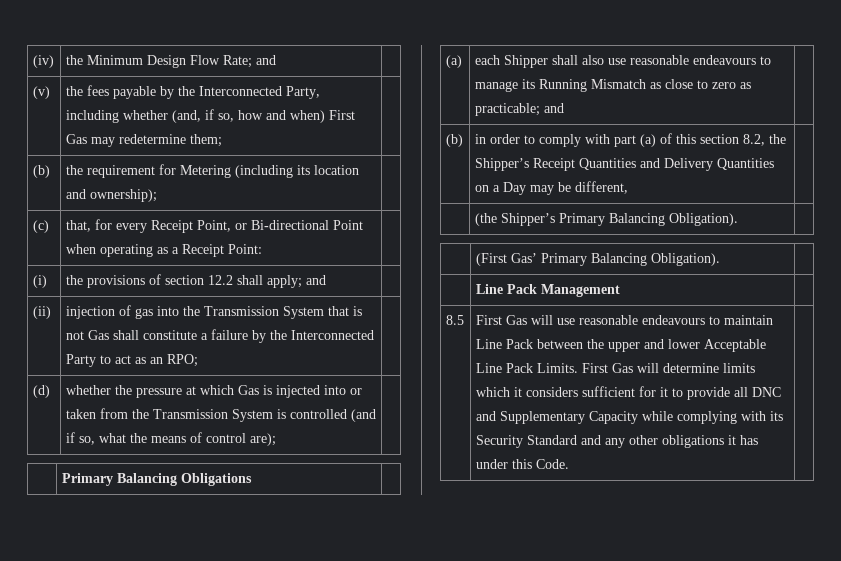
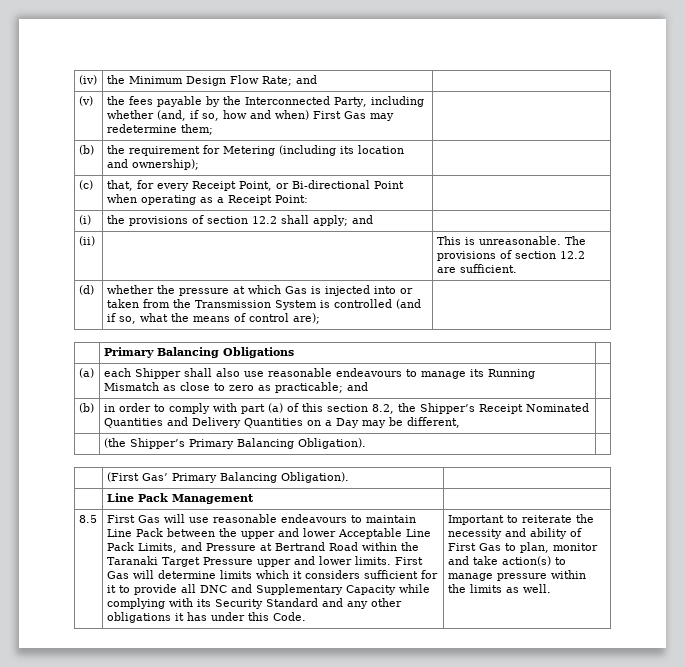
- (ii) | injection of gas into the Transmission System that is not Gas shall constitute a failure by the Interconnected Party to act as an RPO; |
+ (ii) | | This is unreasonable. The provisions of section 12.2 are sufficient.
- (b) | in order to comply with part (a) of this section 8.2, the Shipper’s Receipt Quantities and Delivery Quantities on a Day may be different, |
+ (b) | in order to comply with part (a) of this section 8.2, the Shipper’s Receipt Nominated Quantities and Delivery Quantities on a Day may be different, |
- First Gas will use reasonable endeavours to maintain Line Pack between the upper and lower Acceptable Line Pack Limits.
+ First Gas will use reasonable endeavours to maintain Line Pack between the upper and lower Acceptable Line Pack Limits, and Pressure at Bertrand Road within the Taranaki Target Pressure upper and lower limits.
+ Important to reiterate the necessity and ability of First Gas to plan, monitor and take action(s) to manage pressure within the limits as well.

